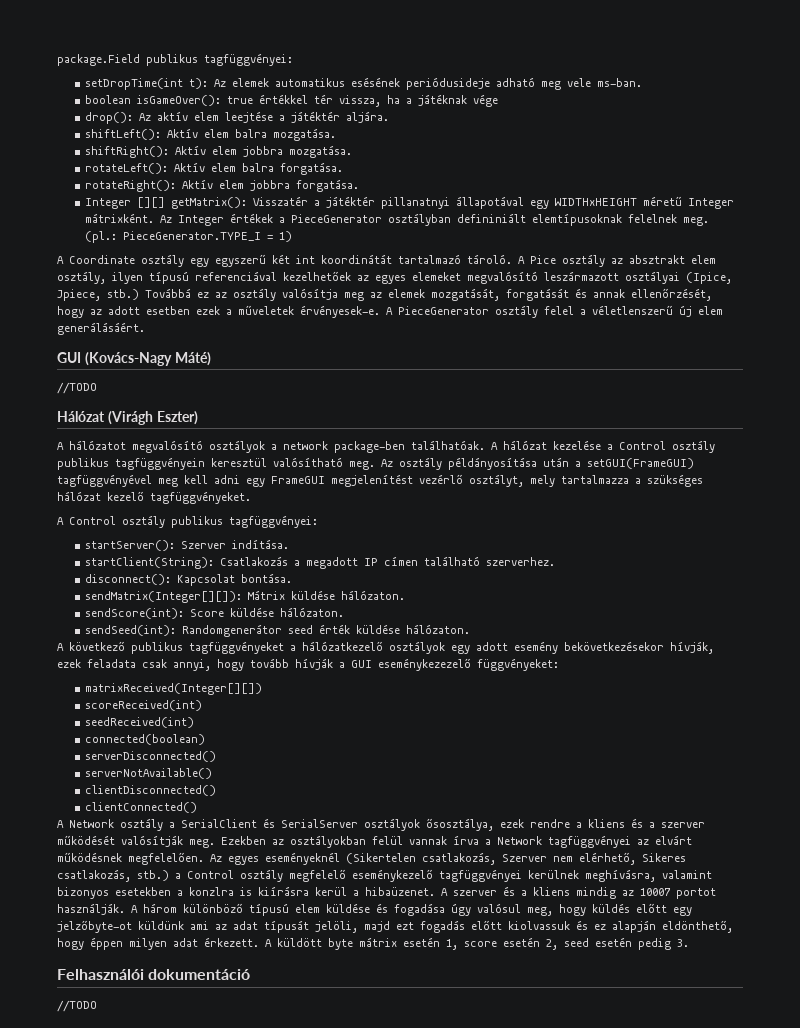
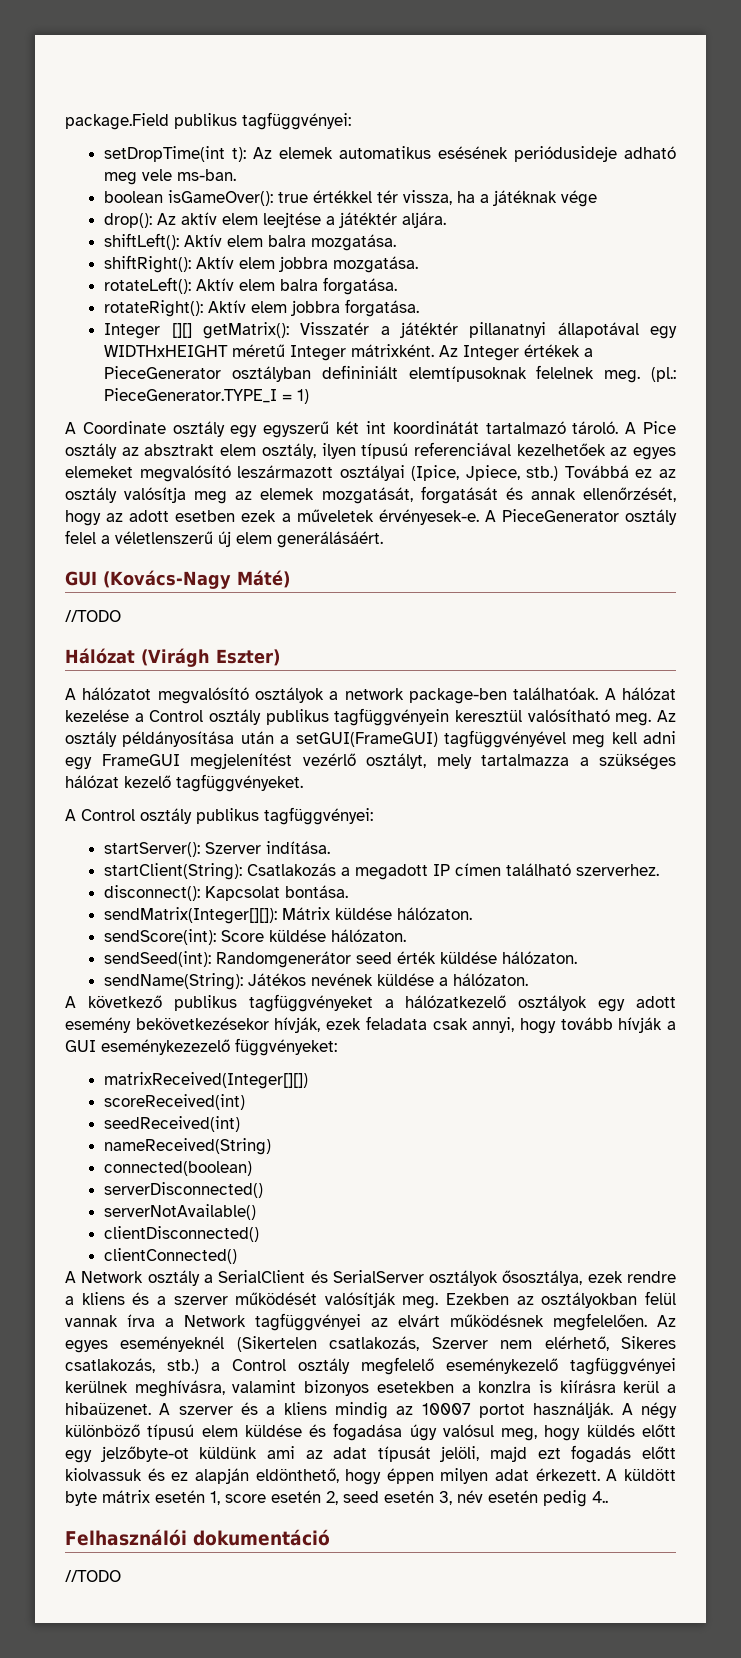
+ sendName(String): Játékos nevének küldése a hálózaton.
+ nameReceived(String)
- A három különböző típusú elem küldése és fogadása úgy valósul meg, hogy küldés előtt egy jelzőbyte-ot küldünk ami az adat típusát jelöli, majd ezt fogadás előtt kiolvassuk és ez alapján eldönthető, hogy éppen milyen adat érkezett.
+ A négy különböző típusú elem küldése és fogadása úgy valósul meg, hogy küldés előtt egy jelzőbyte-ot küldünk ami az adat típusát jelöli, majd ezt fogadás előtt kiolvassuk és ez alapján eldönthető, hogy éppen milyen adat érkezett.
- A küldött byte mátrix esetén 1, score esetén 2, seed esetén pedig 3.
+ A küldött byte mátrix esetén 1, score esetén 2, seed esetén 3, név esetén pedig 4..

